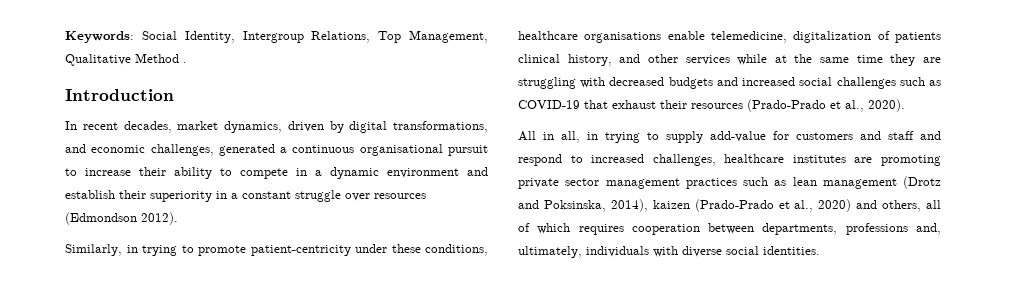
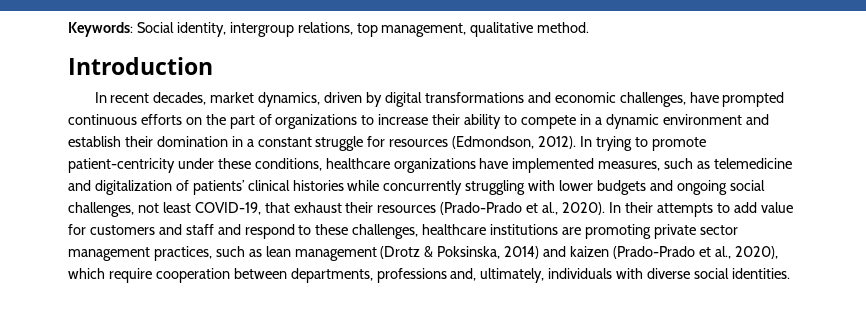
- Keywords: Social Identity, Intergroup Relations, Top Management, Qualitative Method .
+ Keywords: Social identity, intergroup relations, top management, qualitative method.
- In recent decades, market dynamics, driven by digital transformations, and economic challenges, generated a continuous organisational pursuit to increase their ability to compete in a dynamic environment and establish their superiority in a constant struggle over resources (Edmondson 2012).
- Similarly, in trying to promote patient-centricity under these conditions, healthcare organisations enable telemedicine, digitalization of patients clinical history, and other services while at the same time they are struggling with decreased budgets and increased social challenges such as COVID-19 that exhaust their resources (Prado-Prado et al., 2020).
- All in all, in trying to supply add-value for customers and staff and respond to increased challenges, healthcare institutes are promoting private sector management practices such as lean management (Drotz and Poksinska, 2014), kaizen (Prado-Prado et al., 2020) and others, all of which requires cooperation between departments, professions and, ultimately, individuals with diverse social identities.
+ In recent decades, market dynamics, driven by digital transformations and economic challenges, have prompted continuous efforts on the part of organizations to increase their ability to compete in a dynamic environment and establish their domination in a constant struggle for resources (Edmondson, 2012). In trying to promote patient-centricity under these conditions, healthcare organizations have implemented measures, such as telemedicine and digitalization of patients’ clinical histories while concurrently struggling with lower budgets and ongoing social challenges, not least COVID-19, that exhaust their resources (Prado-Prado et al., 2020). In their attempts to add value for customers and staff and respond to these challenges, healthcare institutions are promoting private sector management practices, such as lean management (Drotz & Poksinska, 2014) and kaizen (Prado-Prado et al., 2020), which require cooperation between departments, professions and, ultimately, individuals with diverse social identities.

